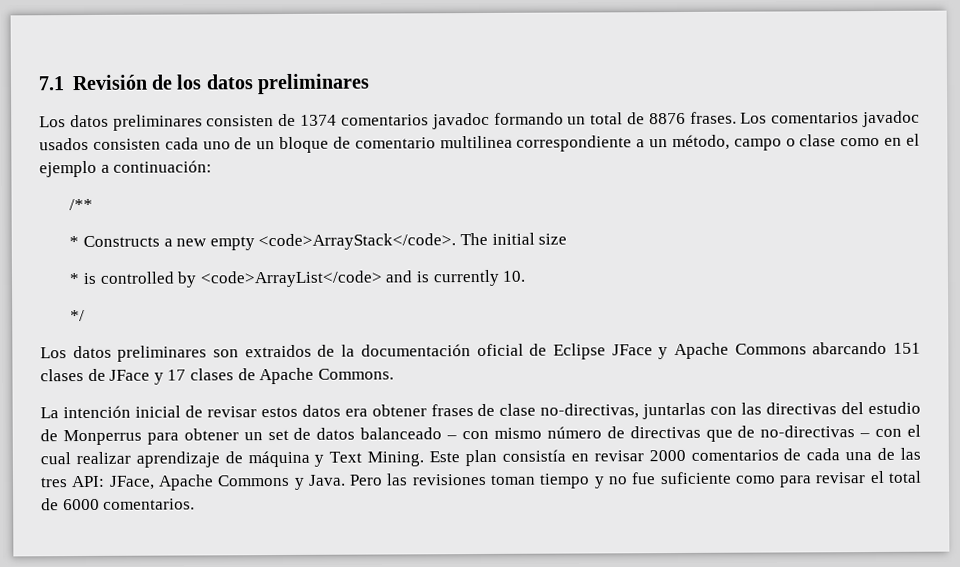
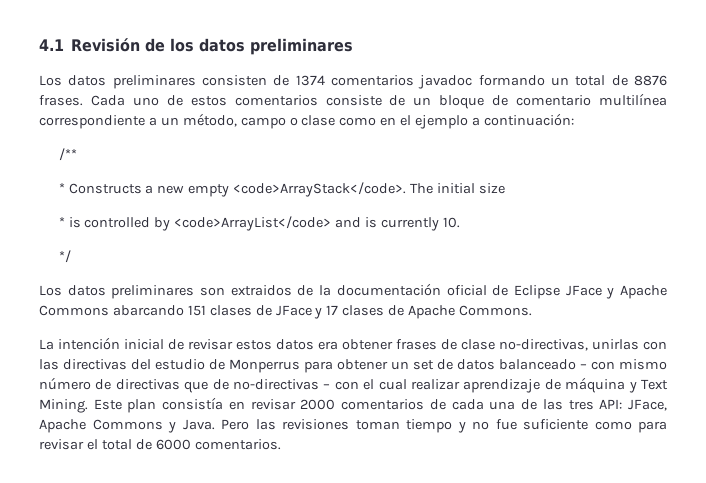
- 7.1 Revisión de los datos preliminares
+ 4.1 Revisión de los datos preliminares
- Los comentarios javadoc usados consisten cada uno de un bloque de comentario multilinea correspondiente a un método, campo o clase como en el ejemplo a continuación:
+ Cada uno de estos comentarios consiste de un bloque de comentario multilínea correspondiente a un método, campo o clase como en el ejemplo a continuación:
- La intención inicial de revisar estos datos era obtener frases de clase no-directivas, juntarlas con las directivas del estudio de Monperrus para obtener un set de datos balanceado – con mismo número de directivas que de no-directivas – con el cual realizar aprendizaje de máquina y Text Mining.
+ La intención inicial de revisar estos datos era obtener frases de clase no-directivas, unirlas con las directivas del estudio de Monperrus para obtener un set de datos balanceado – con mismo número de directivas que de no-directivas – con el cual realizar aprendizaje de máquina y Text Mining.

